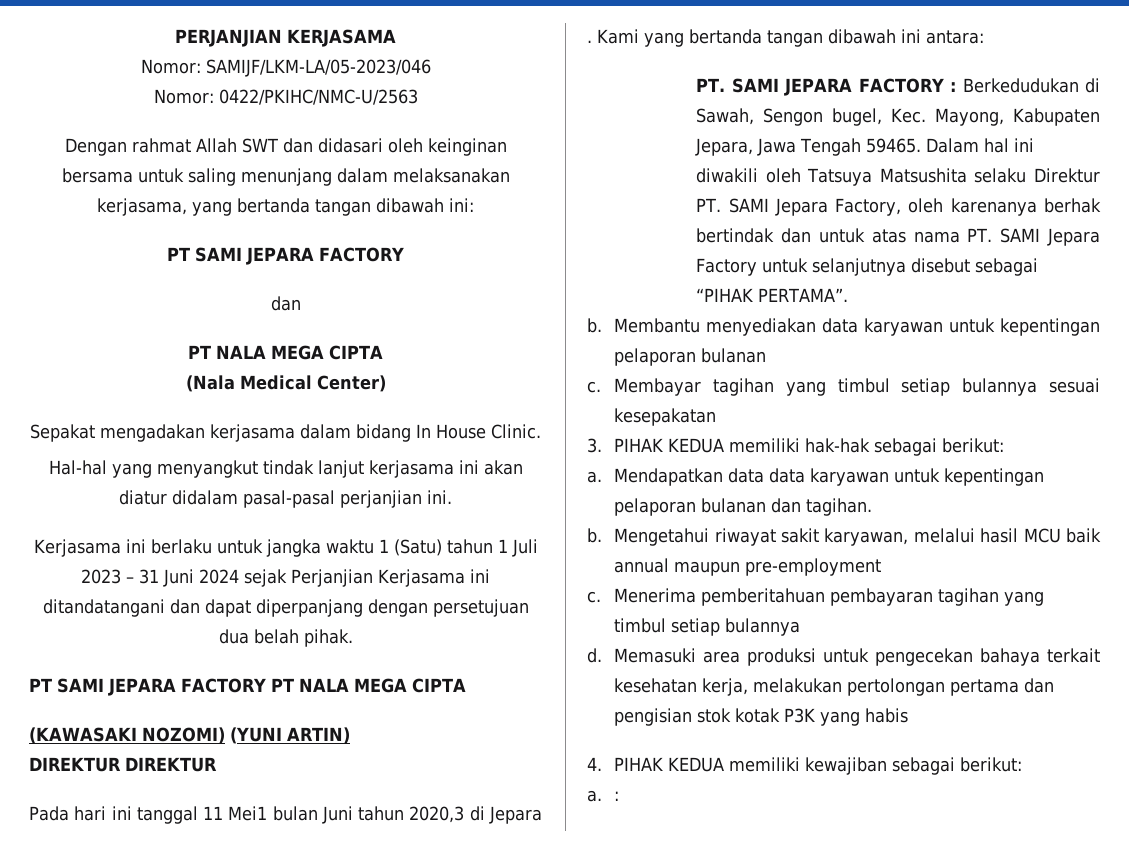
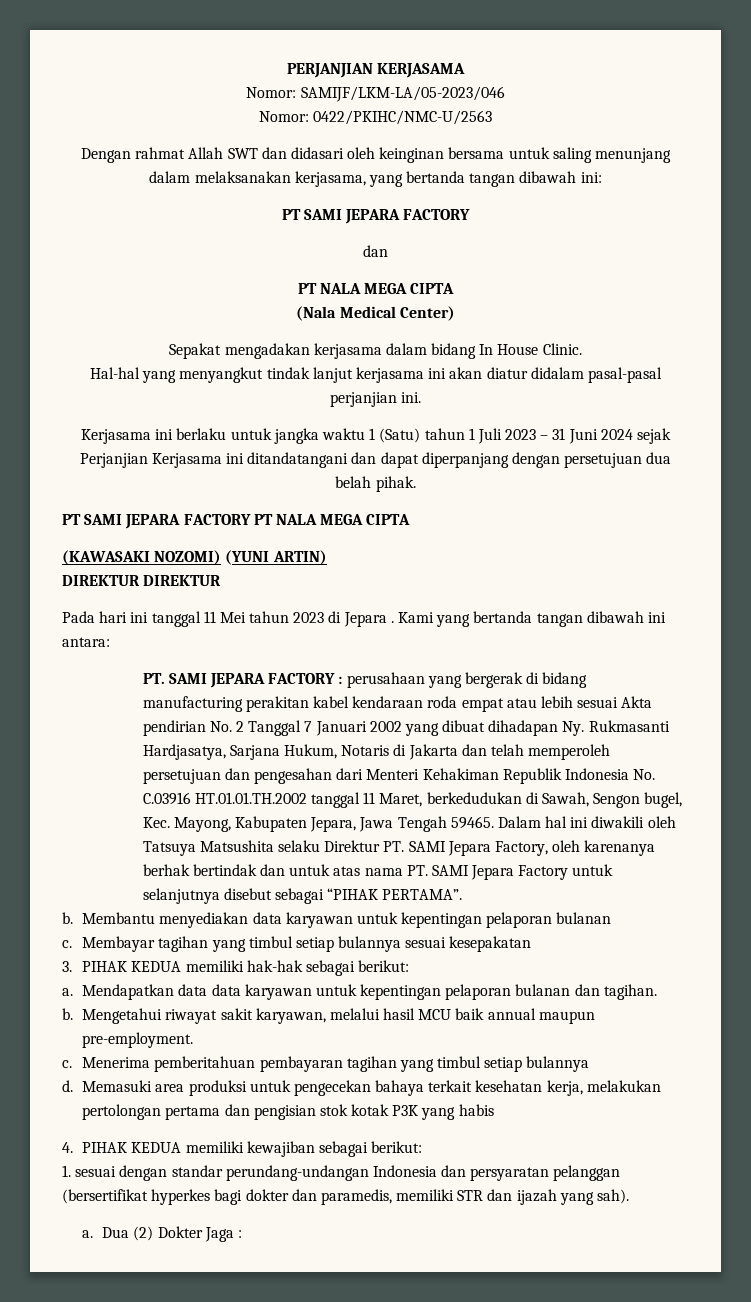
- Pada hari ini tanggal 11 Mei1 bulan Juni tahun 2020,3 di Jepara .
+ Pada hari ini tanggal 11 Mei tahun 2023 di Jepara .
- PT. SAMI JEPARA FACTORY : Berkedudukan di Sawah, Sengon bugel, Kec. Mayong, Kabupaten Jepara, Jawa Tengah 59465.
+ PT. SAMI JEPARA FACTORY : perusahaan yang bergerak di bidang manufacturing perakitan kabel kendaraan roda empat atau lebih sesuai Akta pendirian No. 2 Tanggal 7 Januari 2002 yang dibuat dihadapan Ny. Rukmasanti Hardjasatya, Sarjana Hukum, Notaris di Jakarta dan telah memperoleh persetujuan dan pengesahan dari Menteri Kehakiman Republik Indonesia No. C.03916 HT.01.01.TH.2002 tanggal 11 Maret, berkedudukan di Sawah, Sengon bugel, Kec. Mayong, Kabupaten Jepara, Jawa Tengah 59465.
- Mengetahui riwayat sakit karyawan, melalui hasil MCU baik annual maupun pre-employment
+ Mengetahui riwayat sakit karyawan, melalui hasil MCU baik annual maupun pre-employment.
- a. :
+ 1. sesuai dengan standar perundang-undangan Indonesia dan persyaratan pelanggan (bersertifikat hyperkes bagi dokter dan paramedis, memiliki STR dan ijazah yang sah).
+ a. Dua (2) Dokter Jaga :

